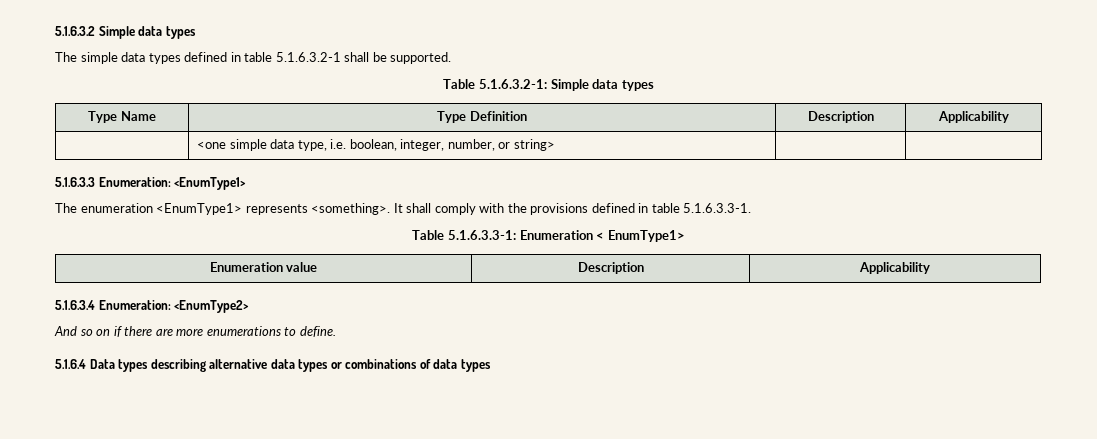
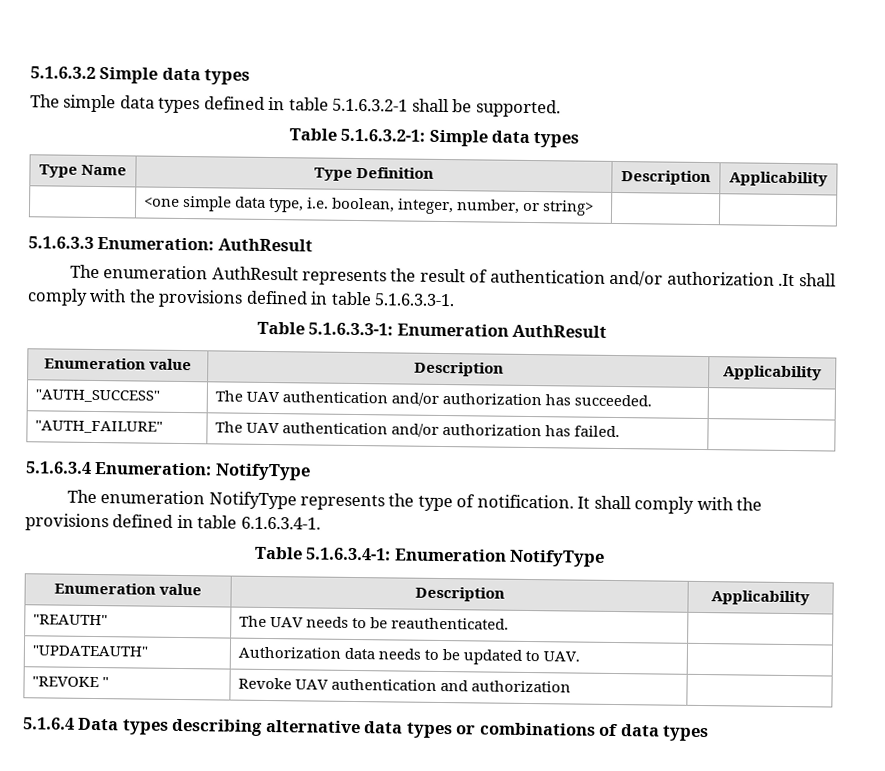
- 5.1.6.3.3 Enumeration: <EnumType1>
- The enumeration <EnumType1> represents <something>. It shall comply with the provisions defined in table 5.1.6.3.3-1.
+ 5.1.6.3.3 Enumeration: AuthResult
+ The enumeration AuthResult represents the result of authentication and/or authorization .It shall comply with the provisions defined in table 5.1.6.3.3-1.
- Table 5.1.6.3.3-1: Enumeration < EnumType1>
+ Table 5.1.6.3.3-1: Enumeration AuthResult
  Enumeration value | Description | Applicability
- 5.1.6.3.4 Enumeration: <EnumType2>
- And so on if there are more enumerations to define.
+ "AUTH_SUCCESS" | The UAV authentication and/or authorization has succeeded. |
+ "AUTH_FAILURE" | The UAV authentication and/or authorization has failed. |
+ 5.1.6.3.4 Enumeration: NotifyType
+ The enumeration NotifyType represents the type of notification. It shall comply with the provisions defined in table 6.1.6.3.4-1.
+ Table 5.1.6.3.4-1: Enumeration NotifyType
+ Enumeration value | Description | Applicability
+ "REAUTH" | The UAV needs to be reauthenticated. |
+ "UPDATEAUTH" | Authorization data needs to be updated to UAV. |
+ "REVOKE " | Revoke UAV authentication and authorization |

